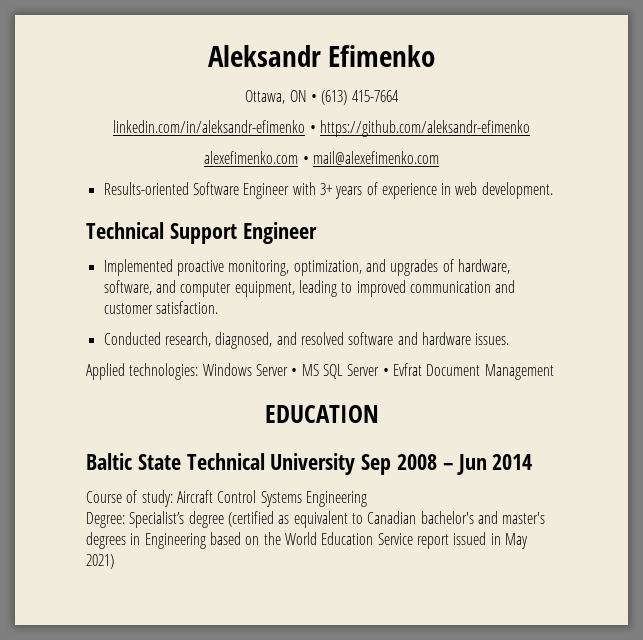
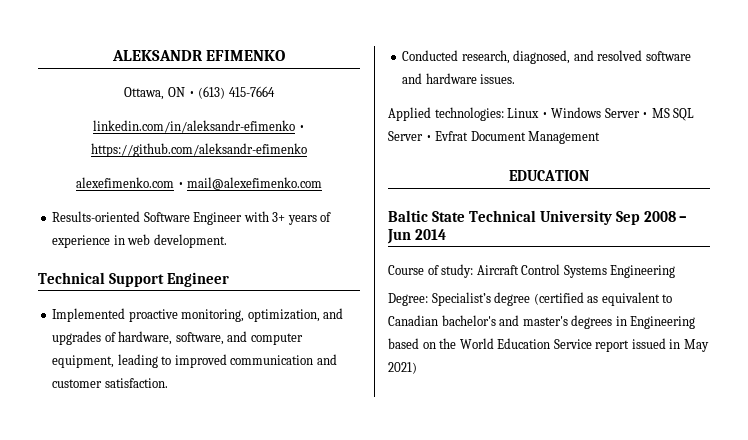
- Aleksandr Efimenko
+ ALEKSANDR EFIMENKO
- Applied technologies: Windows Server • MS SQL Server • Evfrat Document Management
+ Applied technologies: Linux • Windows Server • MS SQL Server • Evfrat Document Management

